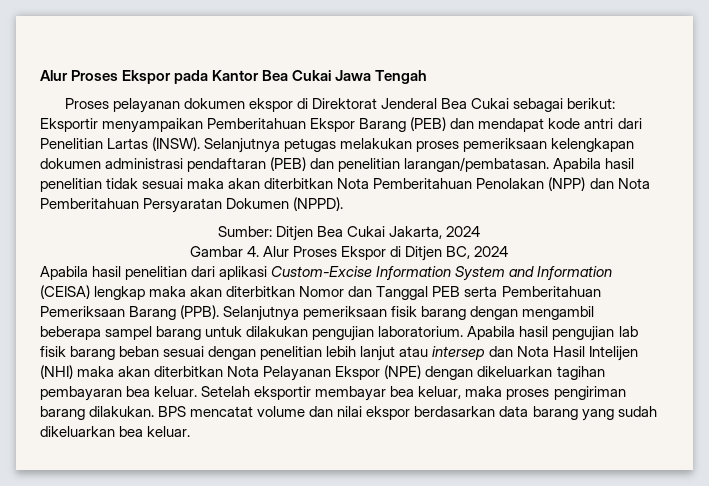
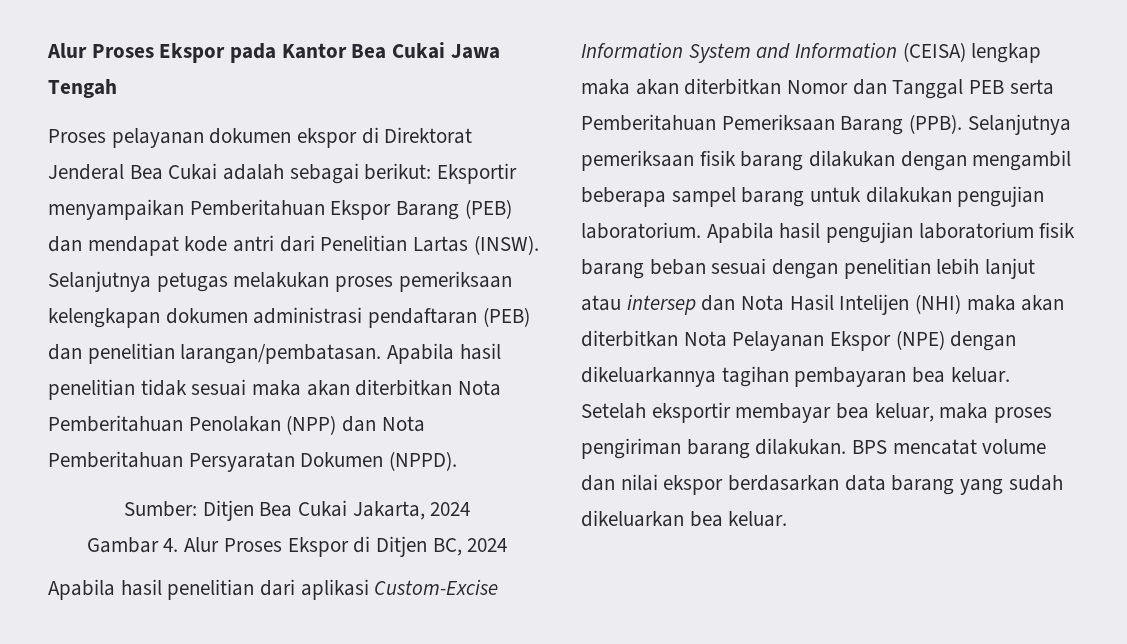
- Proses pelayanan dokumen ekspor di Direktorat Jenderal Bea Cukai sebagai berikut: Eksportir menyampaikan Pemberitahuan Ekspor Barang (PEB) dan mendapat kode antri dari Penelitian Lartas (INSW).
+ Proses pelayanan dokumen ekspor di Direktorat Jenderal Bea Cukai adalah sebagai berikut: Eksportir menyampaikan Pemberitahuan Ekspor Barang (PEB) dan mendapat kode antri dari Penelitian Lartas (INSW).
- Selanjutnya pemeriksaan fisik barang dengan mengambil beberapa sampel barang untuk dilakukan pengujian laboratorium.
+ Selanjutnya pemeriksaan fisik barang dilakukan dengan mengambil beberapa sampel barang untuk dilakukan pengujian laboratorium.
- Apabila hasil pengujian lab fisik barang beban sesuai dengan penelitian lebih lanjut atau intersep dan Nota Hasil Intelijen (NHI) maka akan diterbitkan Nota Pelayanan Ekspor (NPE) dengan dikeluarkan tagihan pembayaran bea keluar.
+ Apabila hasil pengujian laboratorium fisik barang beban sesuai dengan penelitian lebih lanjut atau intersep dan Nota Hasil Intelijen (NHI) maka akan diterbitkan Nota Pelayanan Ekspor (NPE) dengan dikeluarkannya tagihan pembayaran bea keluar.

